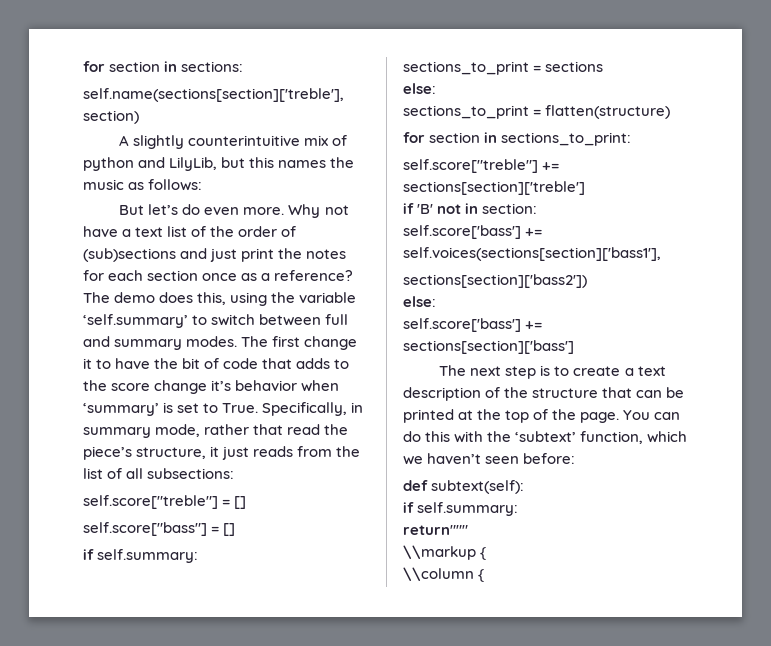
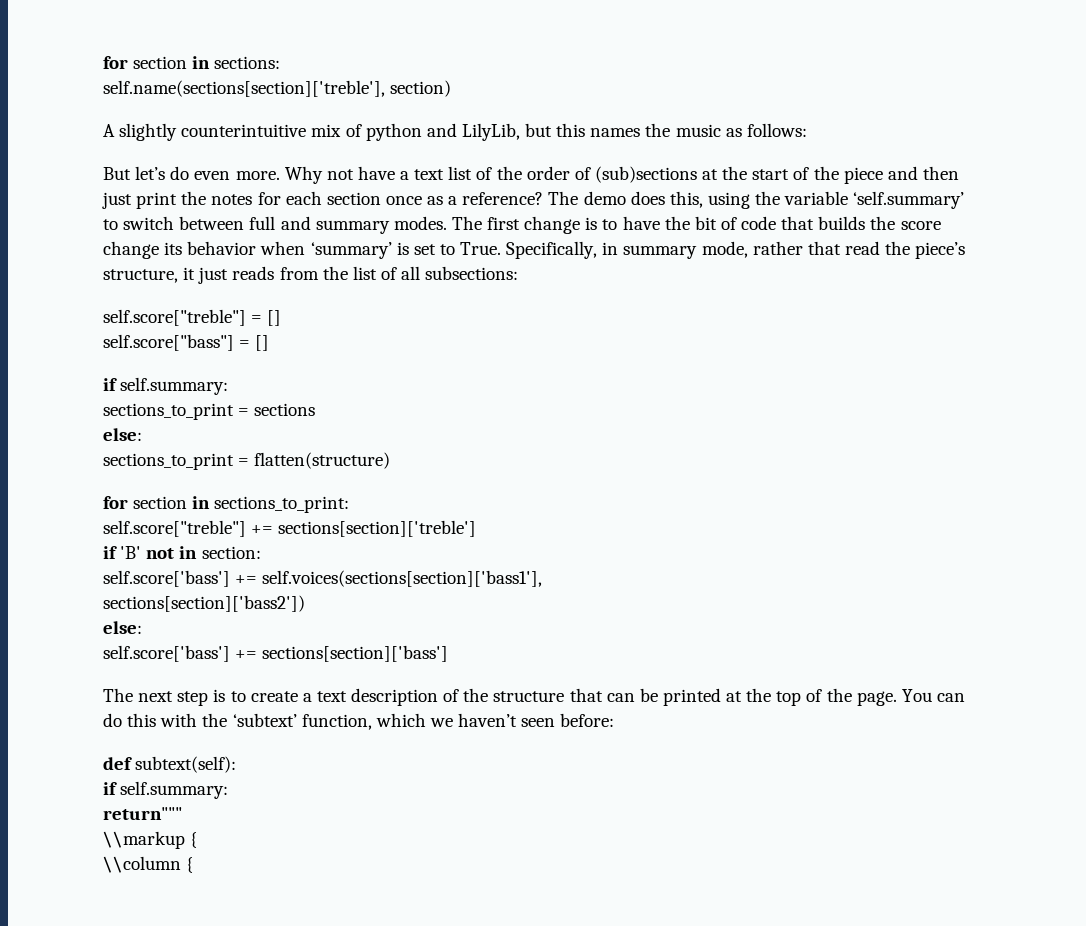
- Why not have a text list of the order of (sub)sections and just print the notes for each section once as a reference?
+ Why not have a text list of the order of (sub)sections at the start of the piece and then just print the notes for each section once as a reference?
- The first change it to have the bit of code that adds to the score change it’s behavior when ‘summary’ is set to True.
+ The first change is to have the bit of code that builds the score change its behavior when ‘summary’ is set to True.

